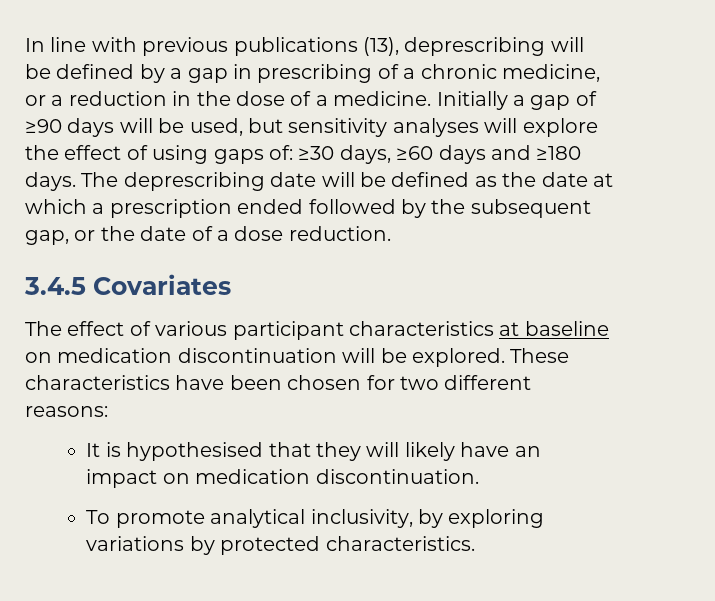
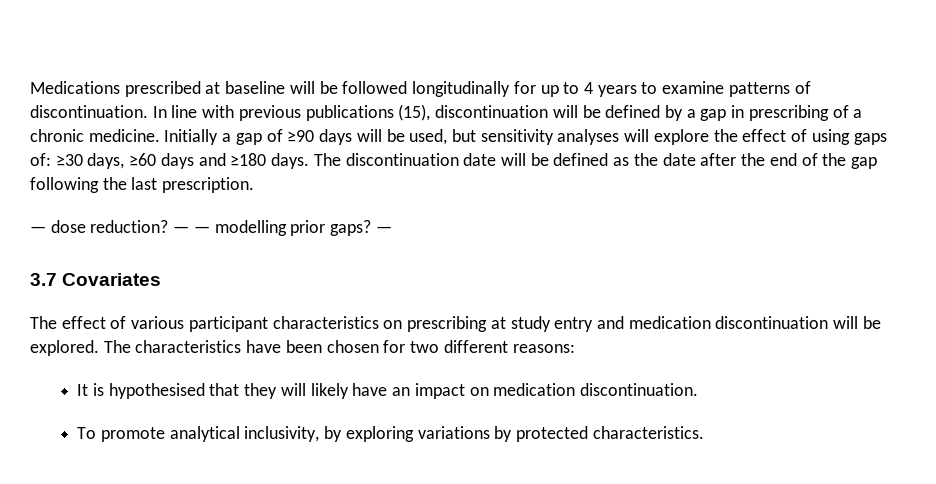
+ Medications prescribed at baseline will be followed longitudinally for up to 4 years to examine patterns of discontinuation.
- In line with previous publications (13), deprescribing will be defined by a gap in prescribing of a chronic medicine, or a reduction in the dose of a medicine.
+ In line with previous publications (15), discontinuation will be defined by a gap in prescribing of a chronic medicine.
- The deprescribing date will be defined as the date at which a prescription ended followed by the subsequent gap, or the date of a dose reduction.
- 3.4.5 Covariates
+ The discontinuation date will be defined as the date after the end of the gap following the last prescription.
+ — dose reduction? — — modelling prior gaps? —
+ 3.7 Covariates
- The effect of various participant characteristics at baseline on medication discontinuation will be explored.
+ The effect of various participant characteristics on prescribing at study entry and medication discontinuation will be explored.
- These characteristics have been chosen for two different reasons:
+ The characteristics have been chosen for two different reasons:

